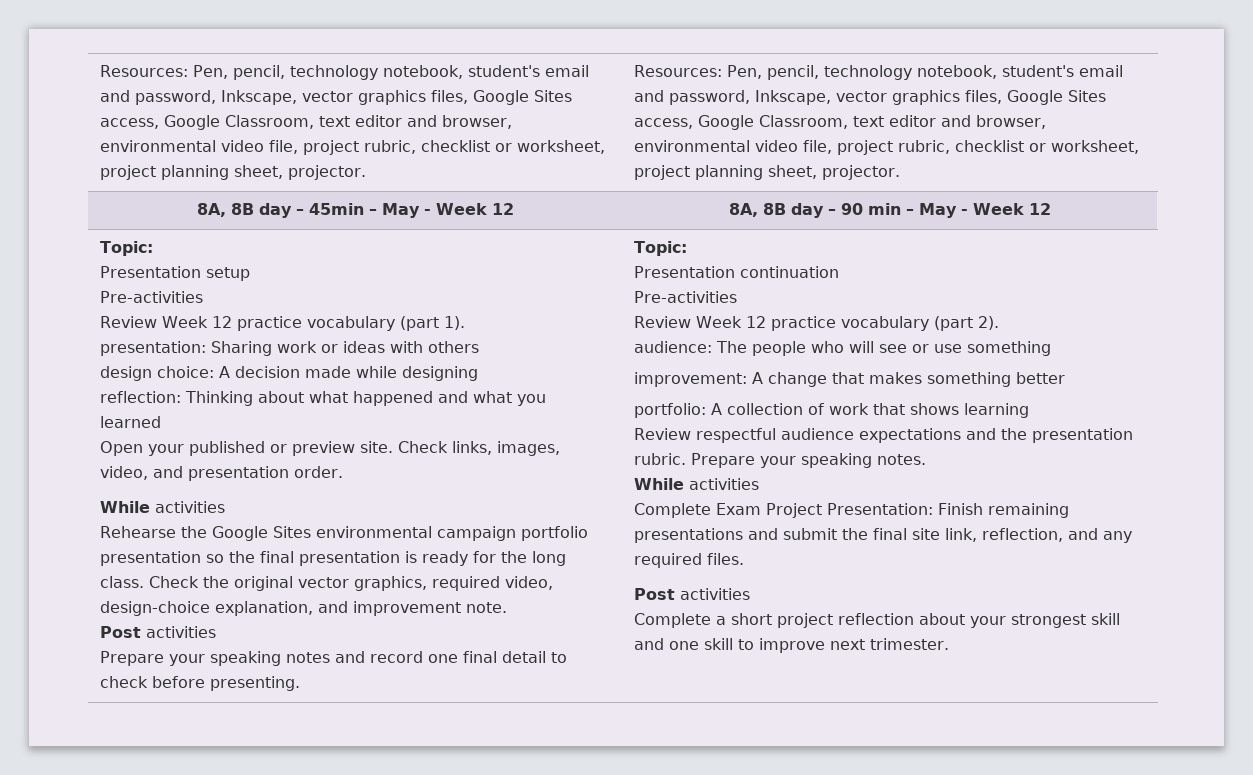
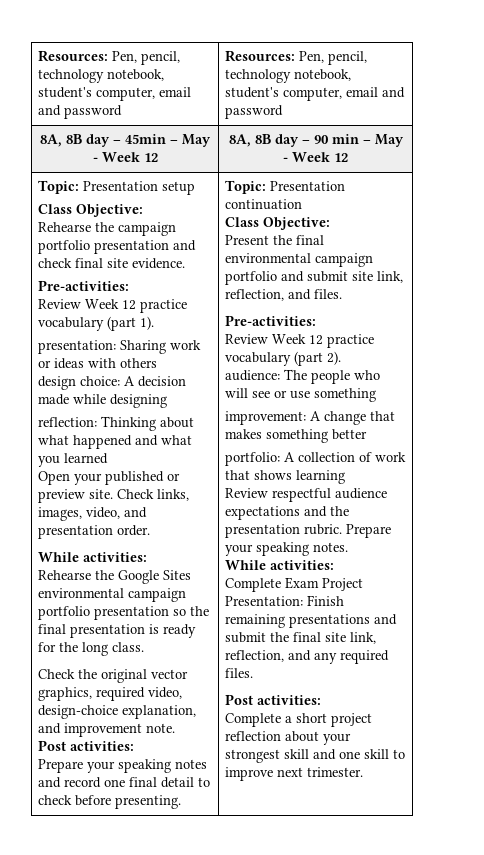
- Resources: Pen, pencil, technology notebook, student's email and password, Inkscape, vector graphics files, Google Sites access, Google Classroom, text editor and browser, environmental video file, project rubric, checklist or worksheet, project planning sheet, projector. | Resources: Pen, pencil, technology notebook, student's email and password, Inkscape, vector graphics files, Google Sites access, Google Classroom, text editor and browser, environmental video file, project rubric, checklist or worksheet, project planning sheet, projector.
+ Resources: Pen, pencil, technology notebook, student's computer, email and password | Resources: Pen, pencil, technology notebook, student's computer, email and password
  8A, 8B day – 45min – May - Week 12 | 8A, 8B day – 90 min – May - Week 12
- Topic:
- Presentation setup
- Pre-activities
+ Topic: Presentation setup
+ Class Objective:
+ Rehearse the campaign portfolio presentation and check final site evidence.
+ Pre-activities:
  Check links, images, video, and presentation order.
- While activities
+ While activities:
- Rehearse the Google Sites environmental campaign portfolio presentation so the final presentation is ready for the long class. Check the original vector graphics, required video, design-choice explanation, and improvement note.
- Post activities
+ Rehearse the Google Sites environmental campaign portfolio presentation so the final presentation is ready for the long class.
+ Check the original vector graphics, required video, design-choice explanation, and improvement note.
+ Post activities:
- Prepare your speaking notes and record one final detail to check before presenting. | Topic:
- Presentation continuation
- Pre-activities
+ Prepare your speaking notes and record one final detail to check before presenting. | Topic: Presentation continuation
+ Class Objective:
+ Present the final environmental campaign portfolio and submit site link, reflection, and files.
+ Pre-activities:
  Prepare your speaking notes.
- While activities
+ While activities:
  Complete Exam Project Presentation: Finish remaining presentations and submit the final site link, reflection, and any required files.
- Post activities
+ Post activities:

